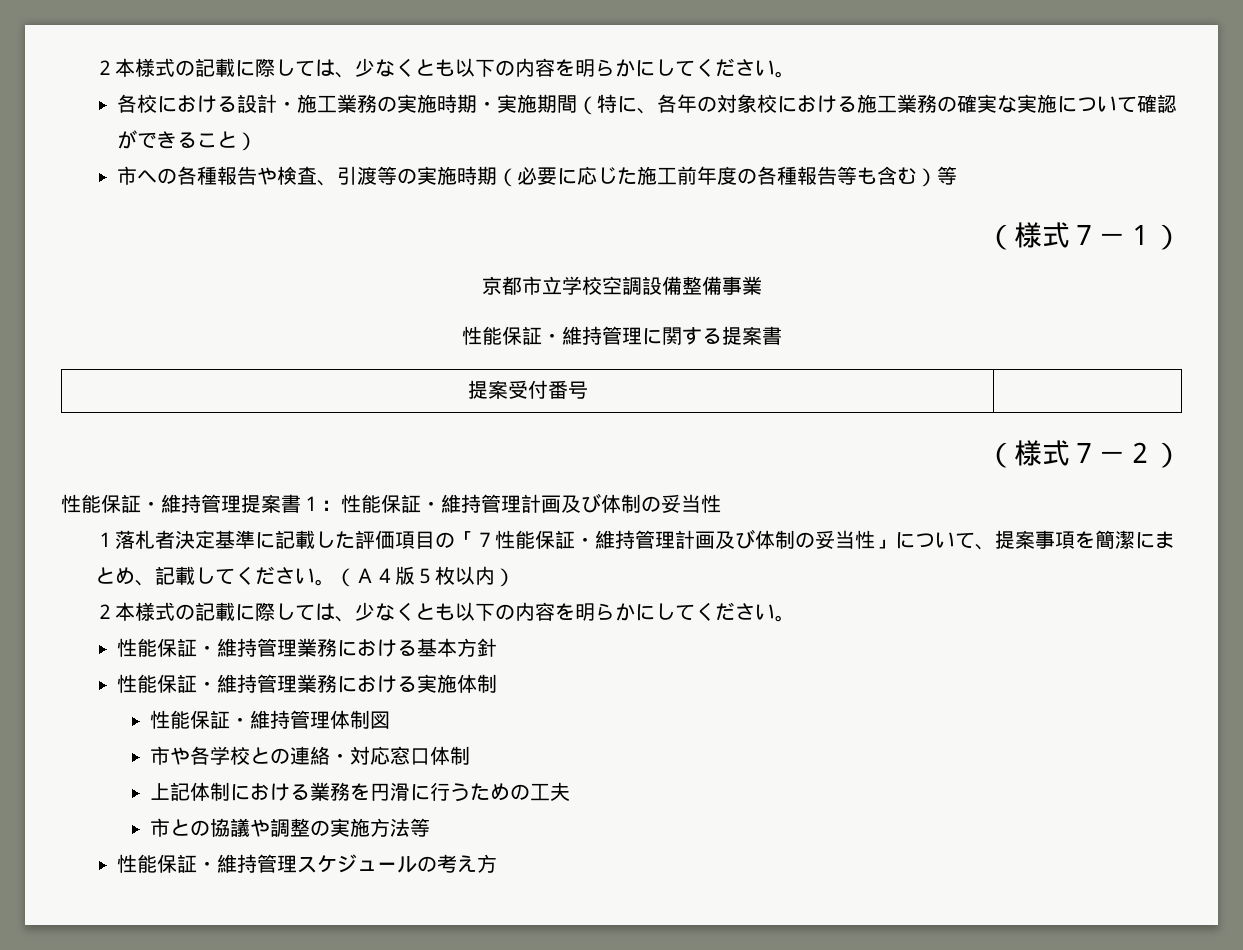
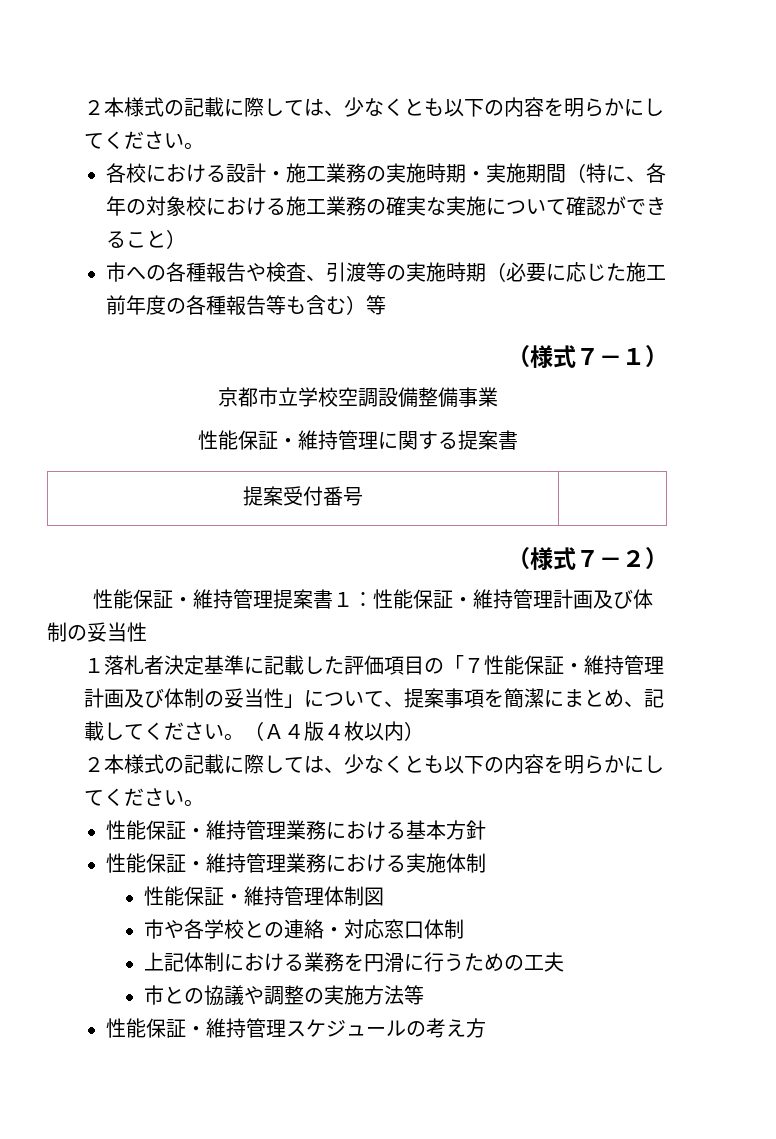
- （Ａ４版５枚以内）
+ （Ａ４版４枚以内）

